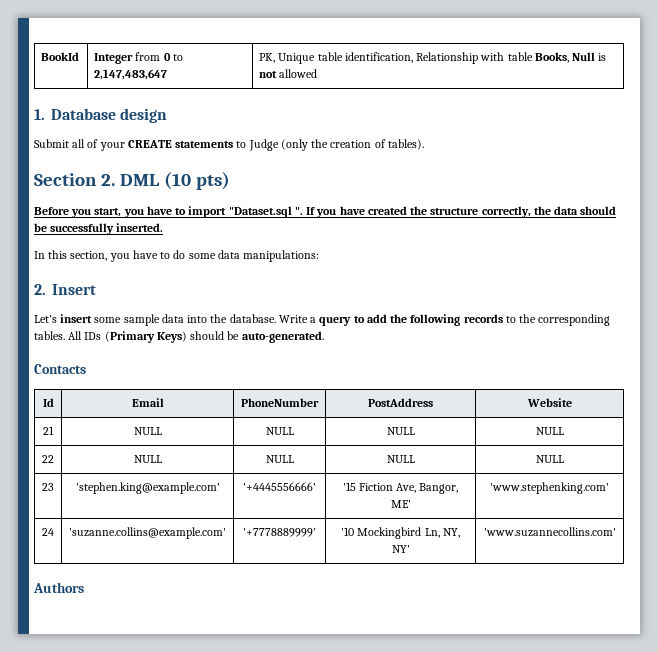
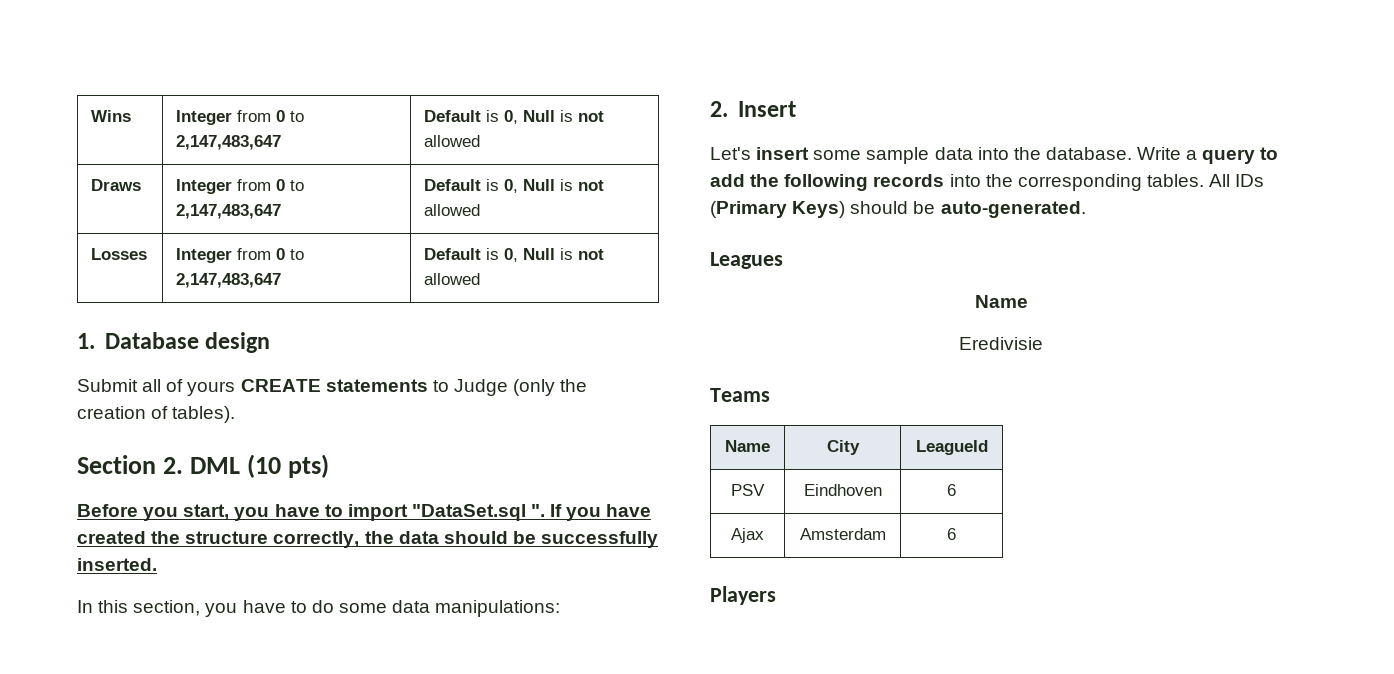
- BookId | Integer from 0 to 2,147,483,647 | PK, Unique table identification, Relationship with table Books, Null is not allowed
+ Wins | Integer from 0 to 2,147,483,647 | Default is 0, Null is not allowed
+ Draws | Integer from 0 to 2,147,483,647 | Default is 0, Null is not allowed
+ Losses | Integer from 0 to 2,147,483,647 | Default is 0, Null is not allowed
- Submit all of your CREATE statements to Judge (only the creation of tables).
+ Submit all of yours CREATE statements to Judge (only the creation of tables).
- Before you start, you have to import "Dataset.sql ".
+ Before you start, you have to import "DataSet.sql ".
- Write a query to add the following records to the corresponding tables.
+ Write a query to add the following records into the corresponding tables.
- Contacts
- Id | Email | PhoneNumber | PostAddress | Website
- 21 | NULL | NULL | NULL | NULL
- 22 | NULL | NULL | NULL | NULL
- 23 | 'stephen.king@example.com' | '+4445556666' | '15 Fiction Ave, Bangor, ME' | 'www.stephenking.com'
- 24 | 'suzanne.collins@example.com' | '+7778889999' | '10 Mockingbird Ln, NY, NY' | 'www.suzannecollins.com'
- Authors
+ Leagues
+ Name
+ Eredivisie
+ Teams
+ Name | City | LeagueId
+ PSV | Eindhoven | 6
+ Ajax | Amsterdam | 6
+ Players

